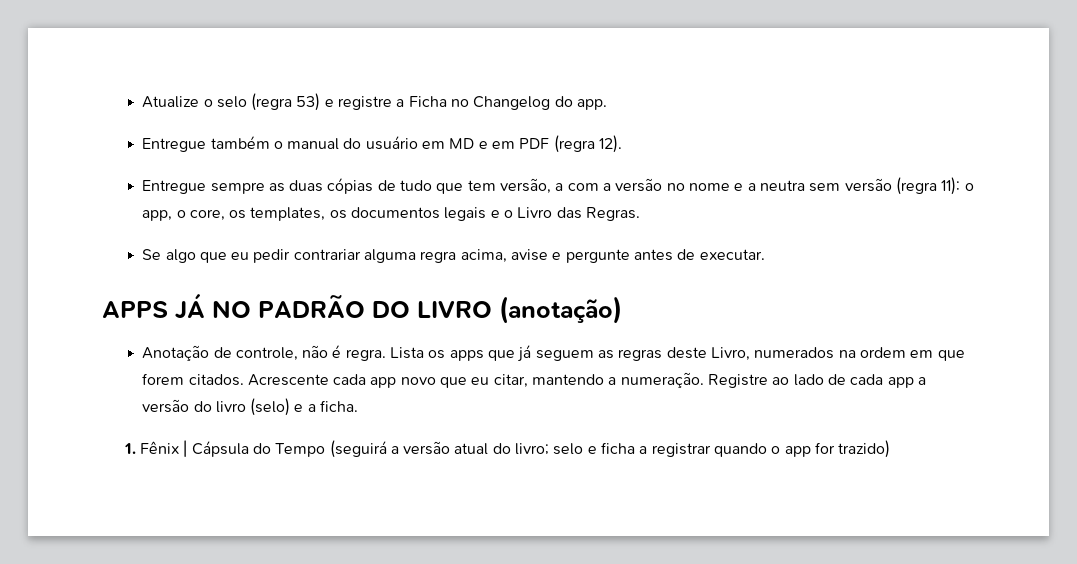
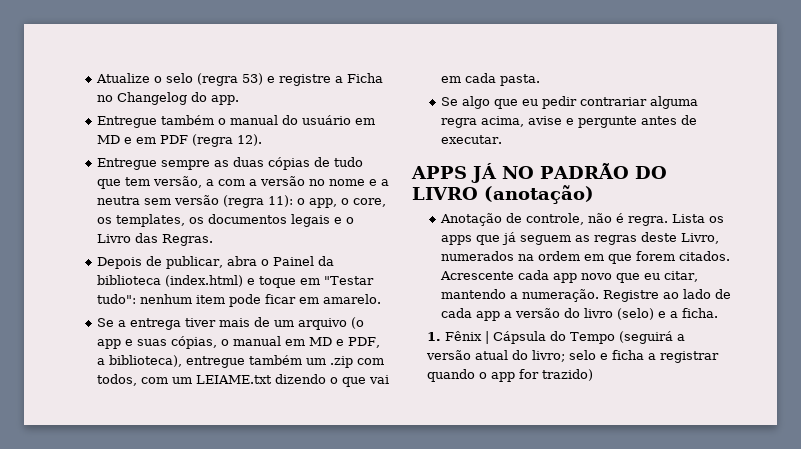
+ Depois de publicar, abra o Painel da biblioteca (index.html) e toque em "Testar tudo": nenhum item pode ficar em amarelo.
+ Se a entrega tiver mais de um arquivo (o app e suas cópias, o manual em MD e PDF, a biblioteca), entregue também um .zip com todos, com um LEIAME.txt dizendo o que vai em cada pasta.

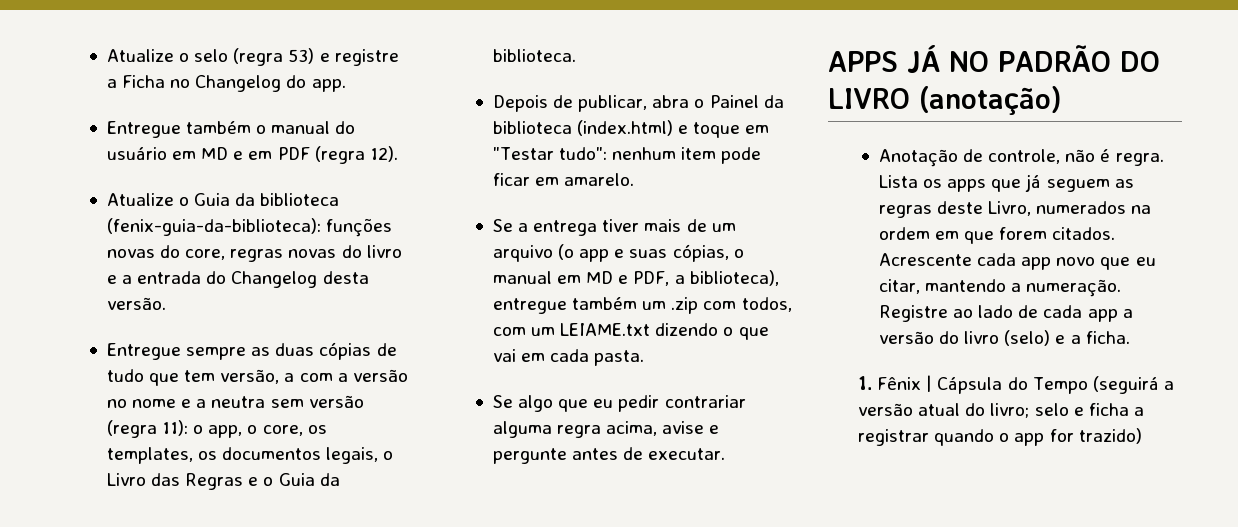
+ Atualize o Guia da biblioteca (fenix-guia-da-biblioteca): funções novas do core, regras novas do livro e a entrada do Changelog desta versão.
- Entregue sempre as duas cópias de tudo que tem versão, a com a versão no nome e a neutra sem versão (regra 11): o app, o core, os templates, os documentos legais e o Livro das Regras.
+ Entregue sempre as duas cópias de tudo que tem versão, a com a versão no nome e a neutra sem versão (regra 11): o app, o core, os templates, os documentos legais, o Livro das Regras e o Guia da biblioteca.

